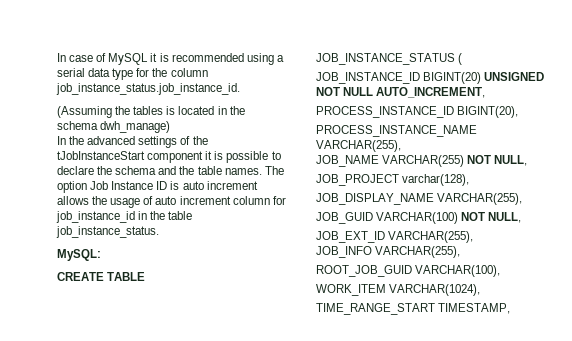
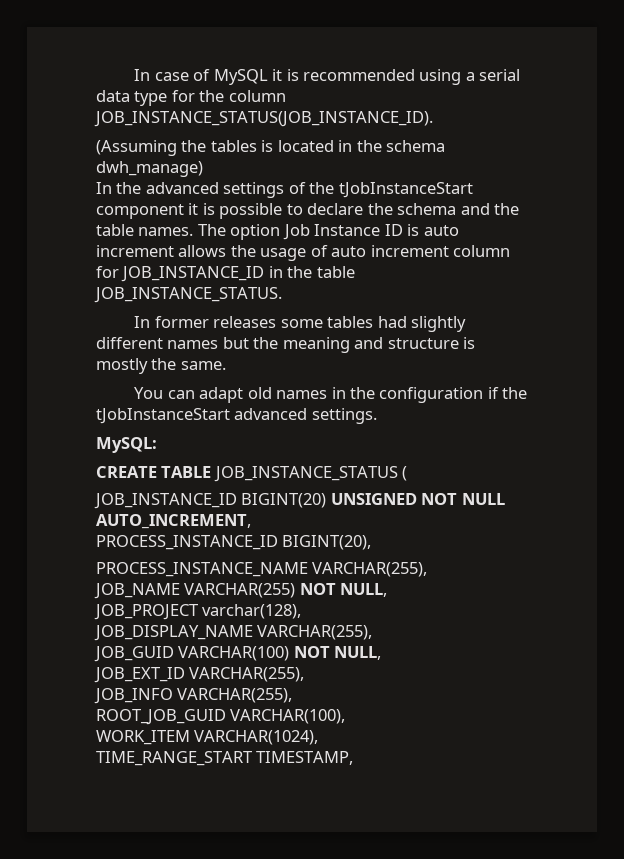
- In case of MySQL it is recommended using a serial data type for the column job_instance_status.job_instance_id.
+ In case of MySQL it is recommended using a serial data type for the column JOB_INSTANCE_STATUS(JOB_INSTANCE_ID).
- The option Job Instance ID is auto increment allows the usage of auto increment column for job_instance_id in the table job_instance_status.
+ The option Job Instance ID is auto increment allows the usage of auto increment column for JOB_INSTANCE_ID in the table JOB_INSTANCE_STATUS.
+ In former releases some tables had slightly different names but the meaning and structure is mostly the same.
+ You can adapt old names in the configuration if the tJobInstanceStart advanced settings.

